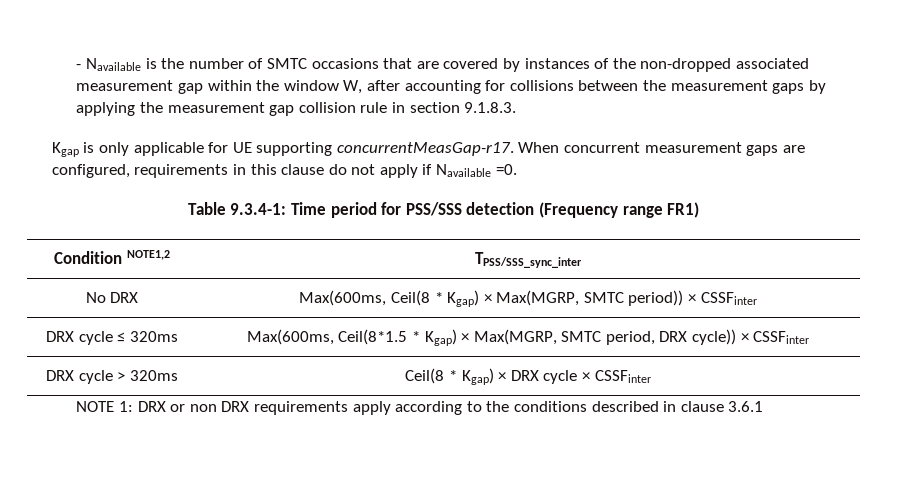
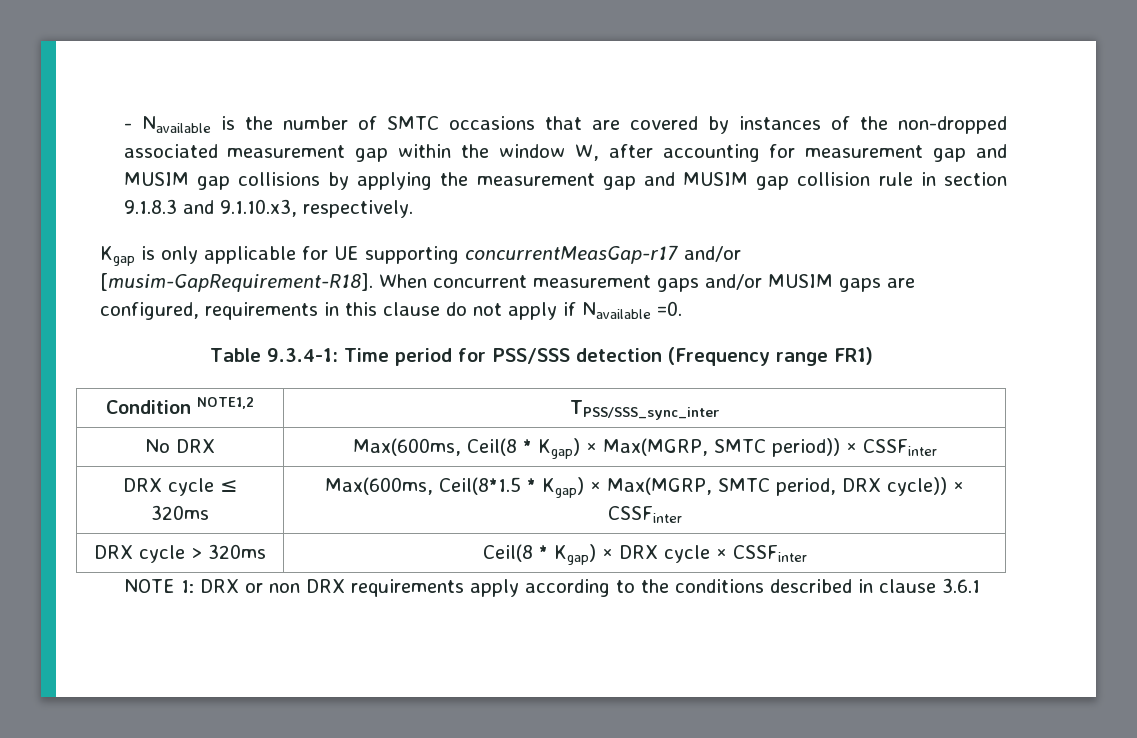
- - Navailable is the number of SMTC occasions that are covered by instances of the non-dropped associated measurement gap within the window W, after accounting for collisions between the measurement gaps by applying the measurement gap collision rule in section 9.1.8.3.
+ - Navailable is the number of SMTC occasions that are covered by instances of the non-dropped associated measurement gap within the window W, after accounting for measurement gap and MUSIM gap collisions by applying the measurement gap and MUSIM gap collision rule in section 9.1.8.3 and 9.1.10.x3, respectively.
- Kgap is only applicable for UE supporting concurrentMeasGap-r17.
+ Kgap is only applicable for UE supporting concurrentMeasGap-r17 and/or [musim-GapRequirement-R18].
- When concurrent measurement gaps are configured, requirements in this clause do not apply if Navailable =0.
+ When concurrent measurement gaps and/or MUSIM gaps are configured, requirements in this clause do not apply if Navailable =0.

